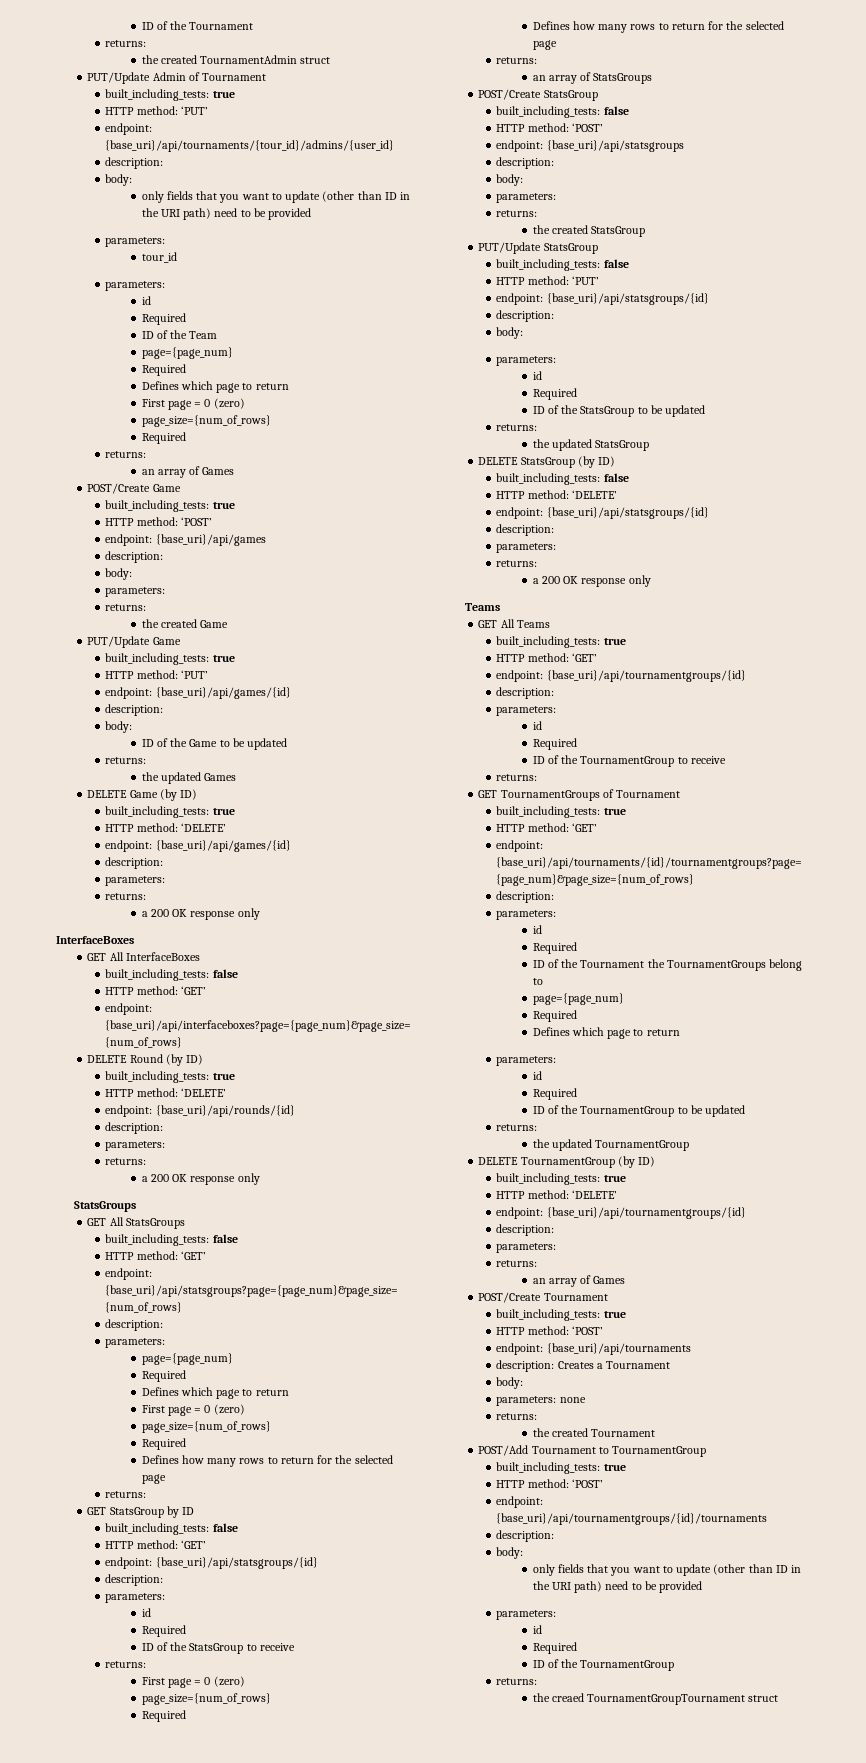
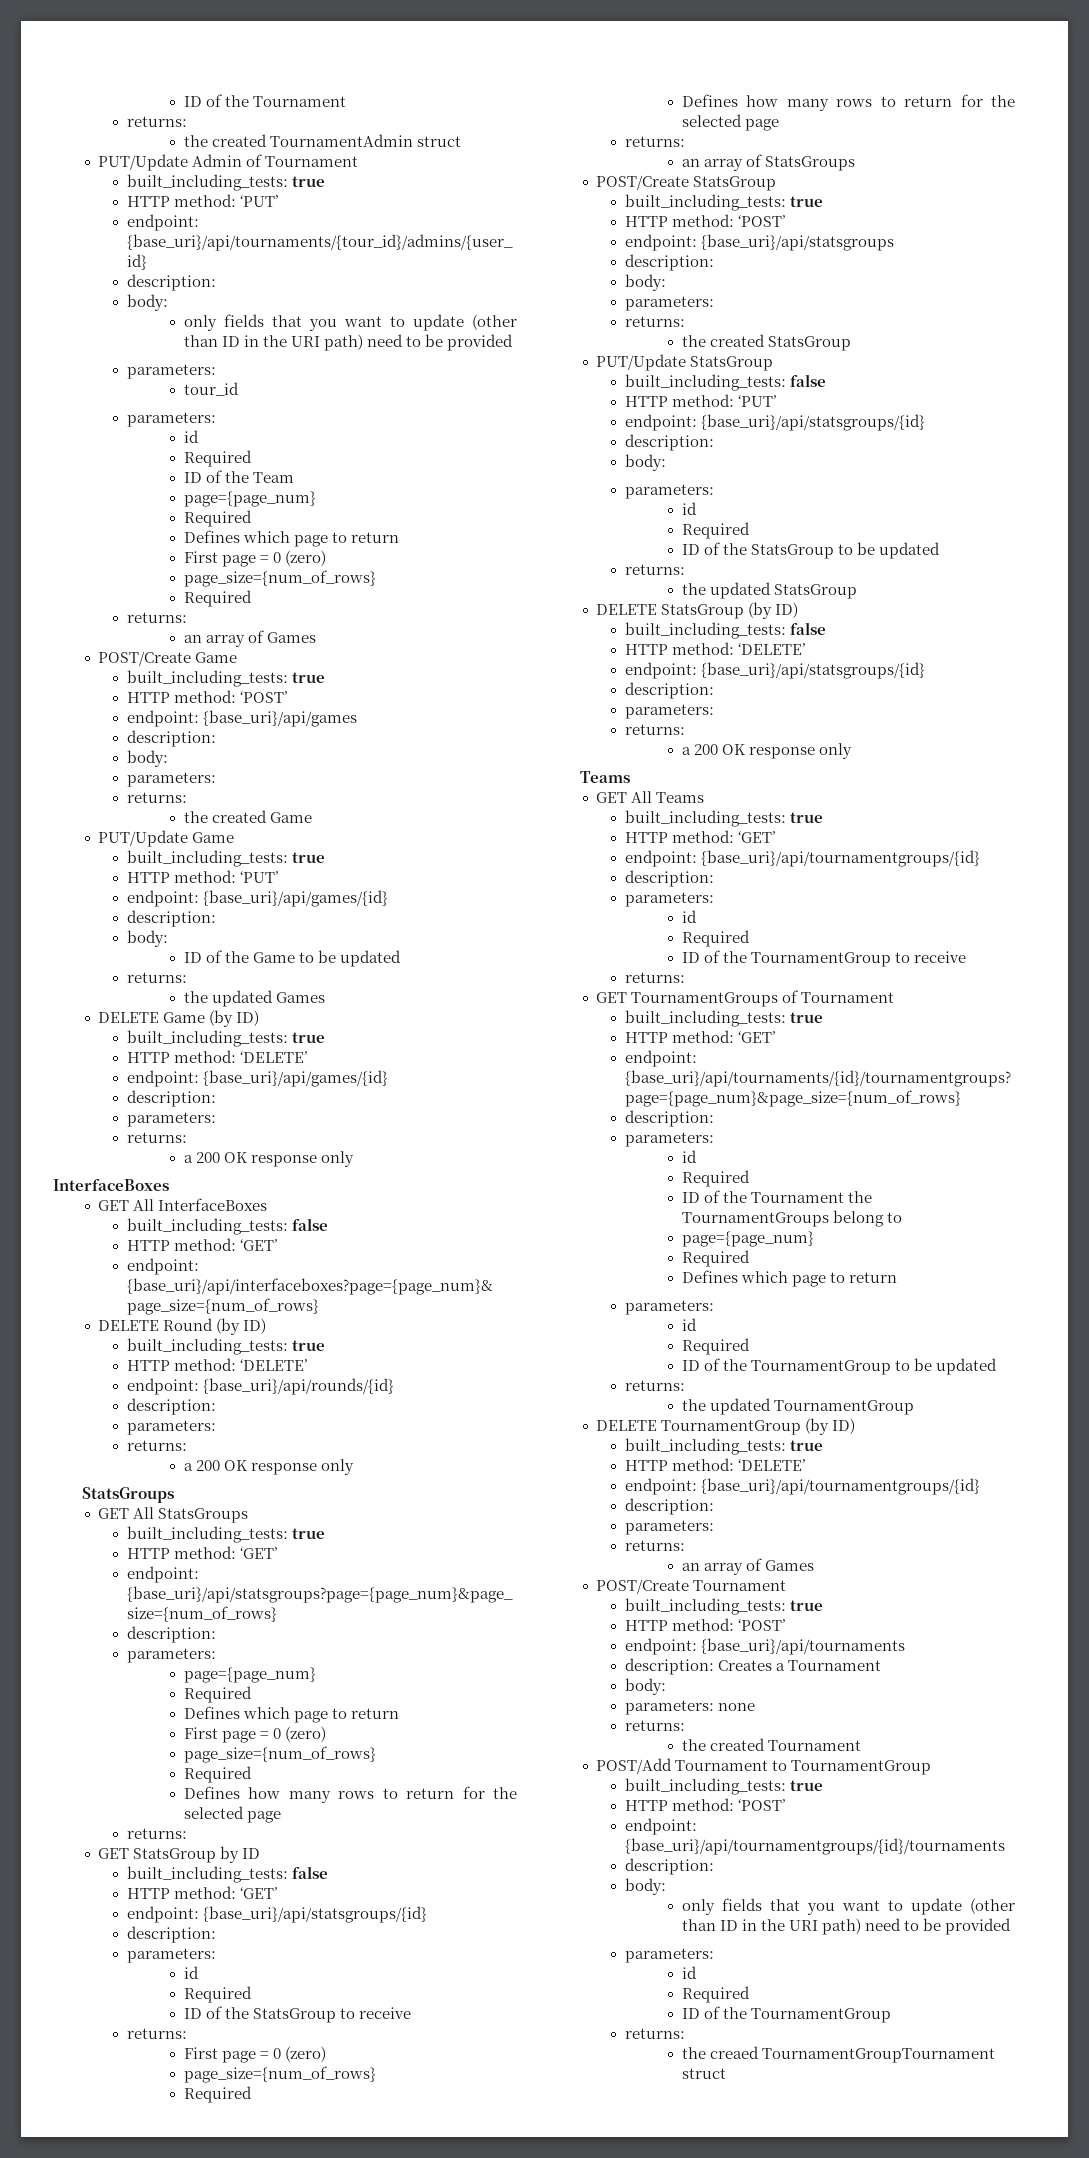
  GET All StatsGroups
- built_including_tests: false
+ built_including_tests: true
  POST/Create StatsGroup
- built_including_tests: false
+ built_including_tests: true

